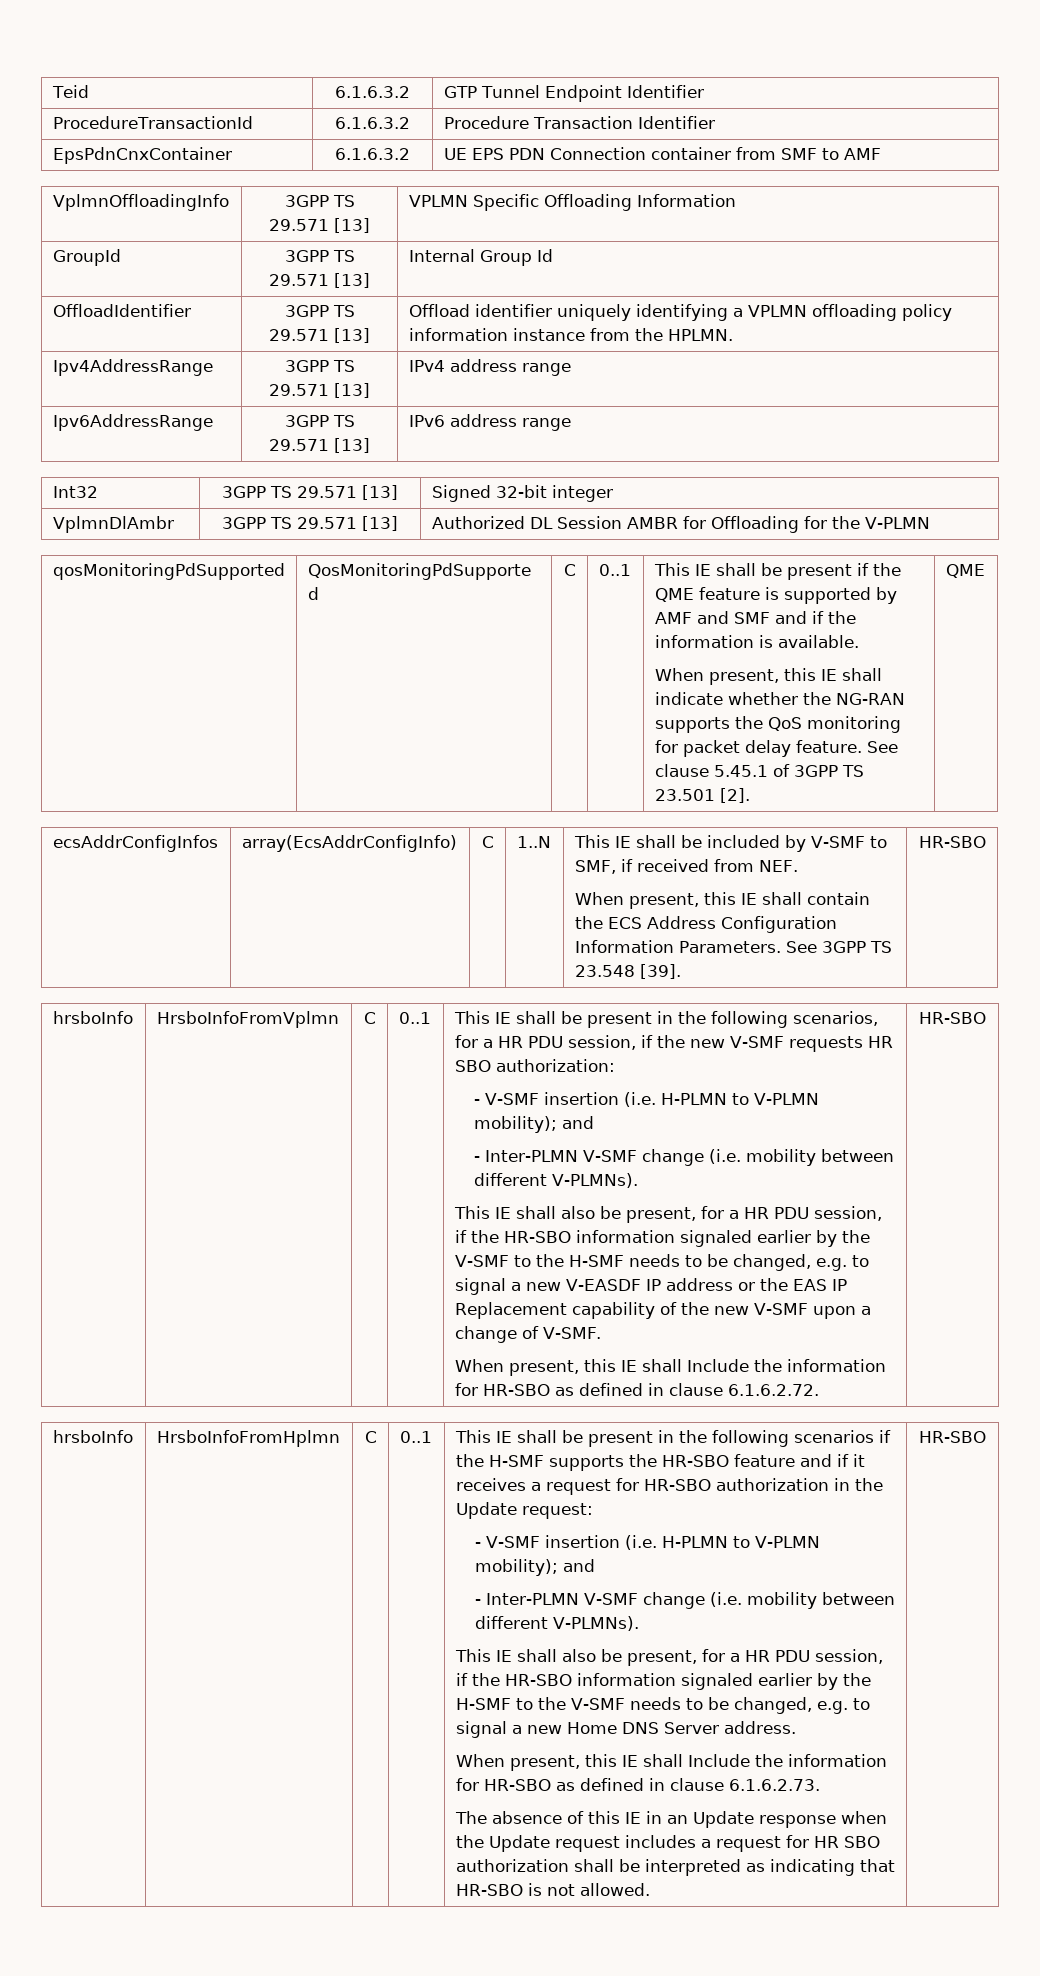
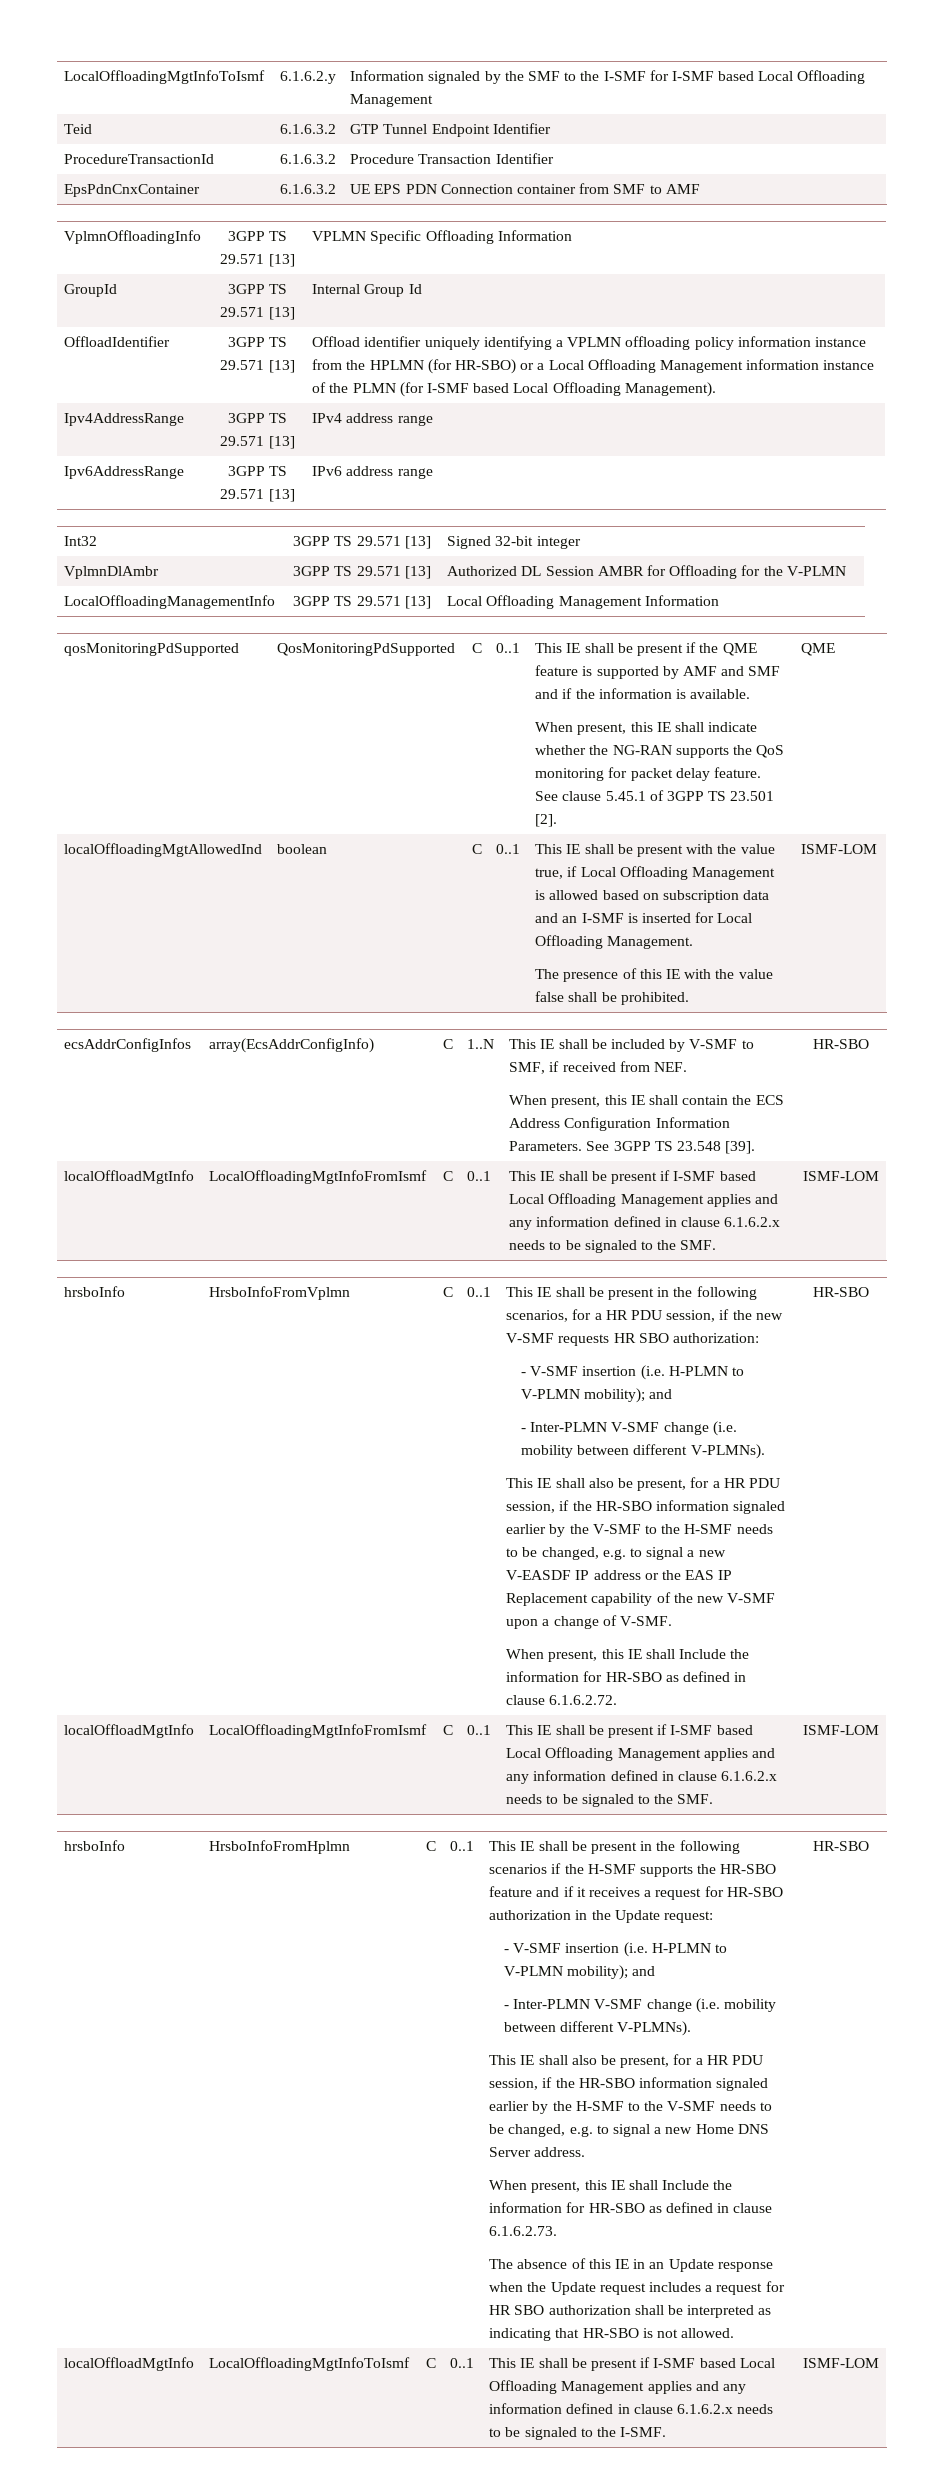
+ LocalOffloadingMgtInfoToIsmf | 6.1.6.2.y | Information signaled by the SMF to the I-SMF for I-SMF based Local Offloading Management
- OffloadIdentifier | 3GPP TS 29.571 [13] | Offload identifier uniquely identifying a VPLMN offloading policy information instance from the HPLMN.
+ OffloadIdentifier | 3GPP TS 29.571 [13] | Offload identifier uniquely identifying a VPLMN offloading policy information instance from the HPLMN (for HR-SBO) or a Local Offloading Management information instance of the PLMN (for I-SMF based Local Offloading Management).
+ LocalOffloadingManagementInfo | 3GPP TS 29.571 [13] | Local Offloading Management Information
+ localOffloadingMgtAllowedInd | boolean | C | 0..1 | This IE shall be present with the value true, if Local Offloading Management is allowed based on subscription data and an I-SMF is inserted for Local Offloading Management.
+ The presence of this IE with the value false shall be prohibited. | ISMF-LOM
  ecsAddrConfigInfos | array(EcsAddrConfigInfo) | C | 1..N | This IE shall be included by V-SMF to SMF, if received from NEF.
  When present, this IE shall contain the ECS Address Configuration Information Parameters. See 3GPP TS 23.548 [39]. | HR-SBO
+ localOffloadMgtInfo | LocalOffloadingMgtInfoFromIsmf | C | 0..1 | This IE shall be present if I-SMF based Local Offloading Management applies and any information defined in clause 6.1.6.2.x needs to be signaled to the SMF. | ISMF-LOM
  When present, this IE shall Include the information for HR-SBO as defined in clause 6.1.6.2.72. | HR-SBO
+ localOffloadMgtInfo | LocalOffloadingMgtInfoFromIsmf | C | 0..1 | This IE shall be present if I-SMF based Local Offloading Management applies and any information defined in clause 6.1.6.2.x needs to be signaled to the SMF. | ISMF-LOM
+ localOffloadMgtInfo | LocalOffloadingMgtInfoToIsmf | C | 0..1 | This IE shall be present if I-SMF based Local Offloading Management applies and any information defined in clause 6.1.6.2.x needs to be signaled to the I-SMF. | ISMF-LOM

